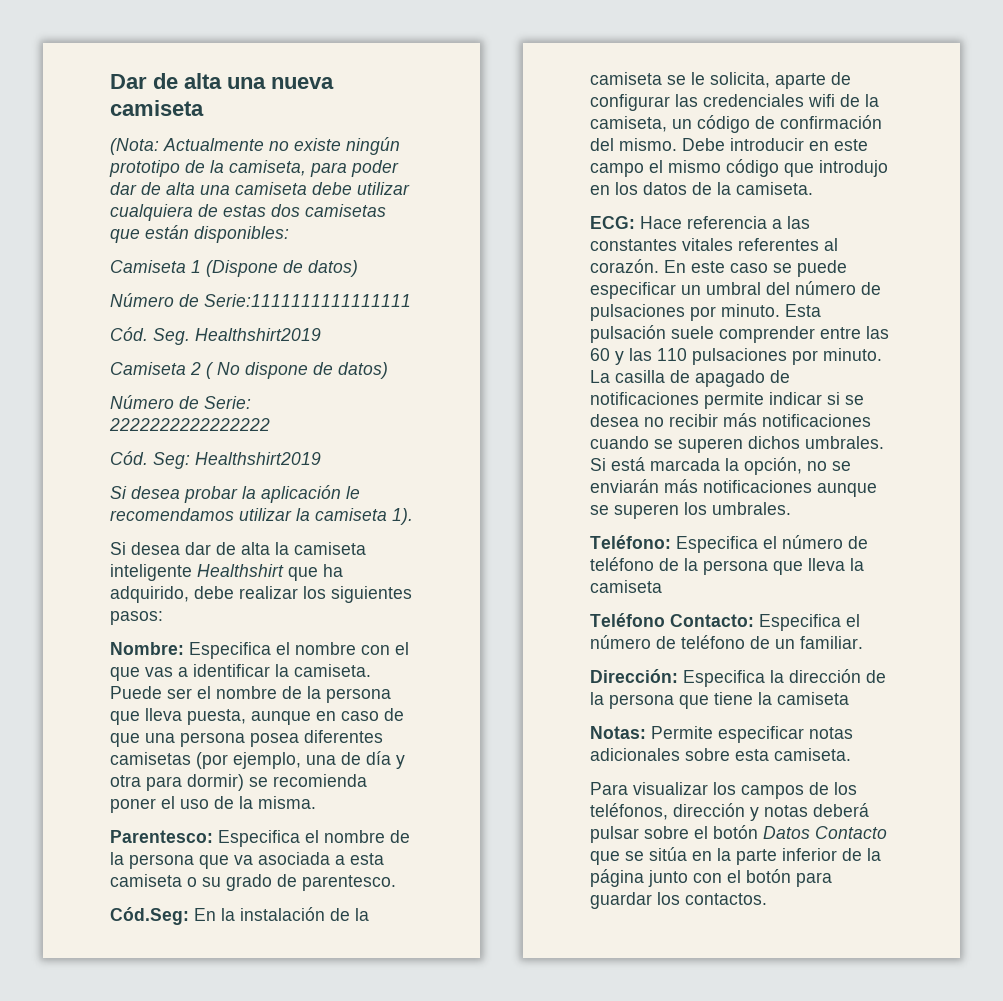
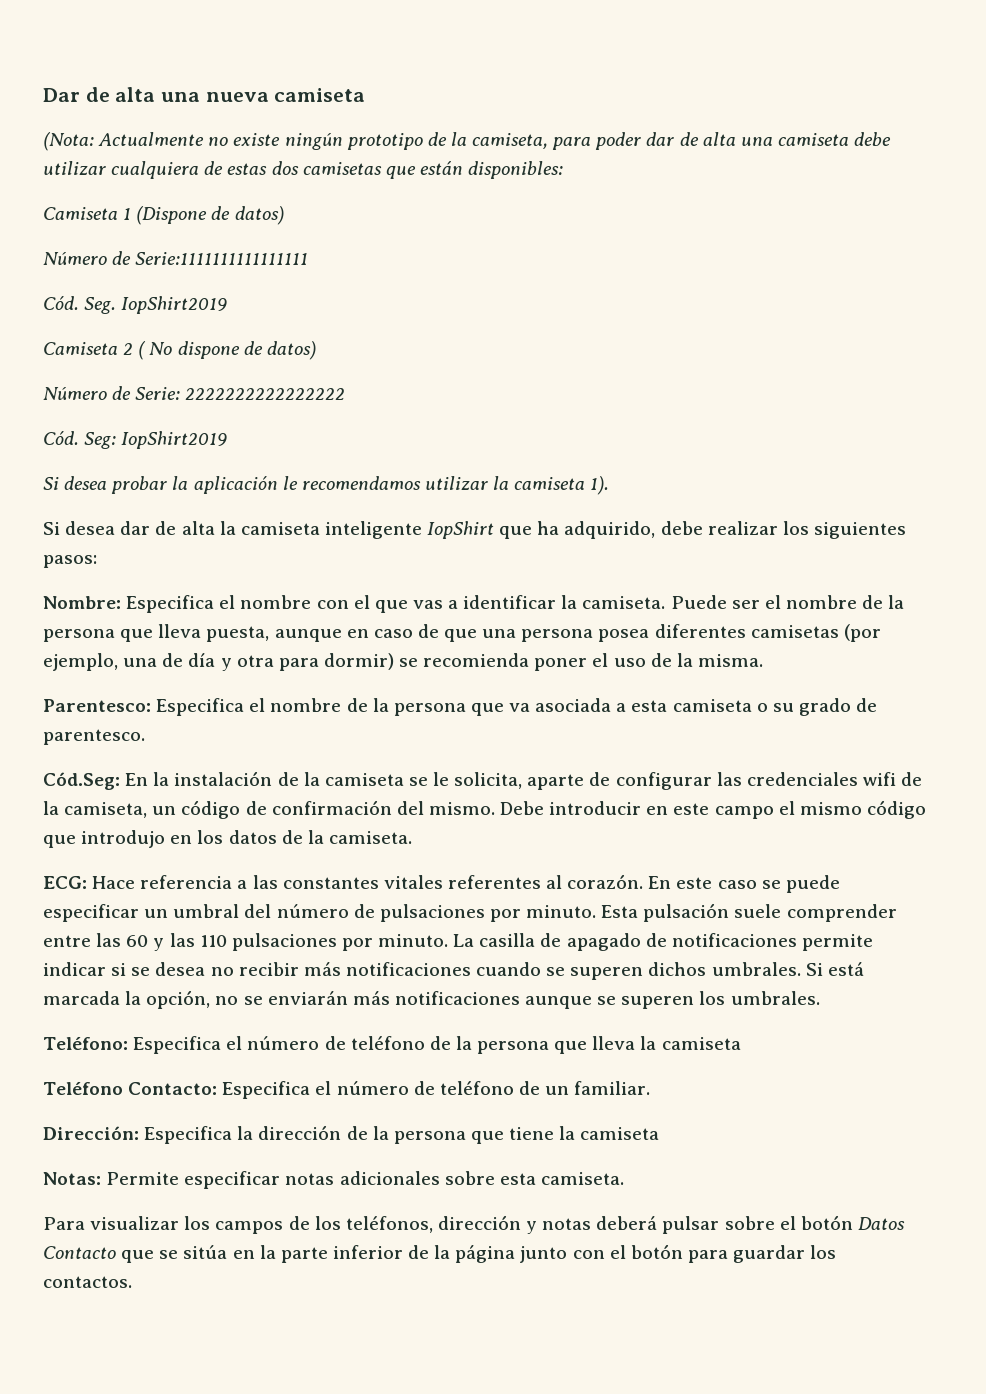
- Cód. Seg. Healthshirt2019
+ Cód. Seg. IopShirt2019
- Cód. Seg: Healthshirt2019
+ Cód. Seg: IopShirt2019
- Si desea dar de alta la camiseta inteligente Healthshirt que ha adquirido, debe realizar los siguientes pasos:
+ Si desea dar de alta la camiseta inteligente IopShirt que ha adquirido, debe realizar los siguientes pasos:

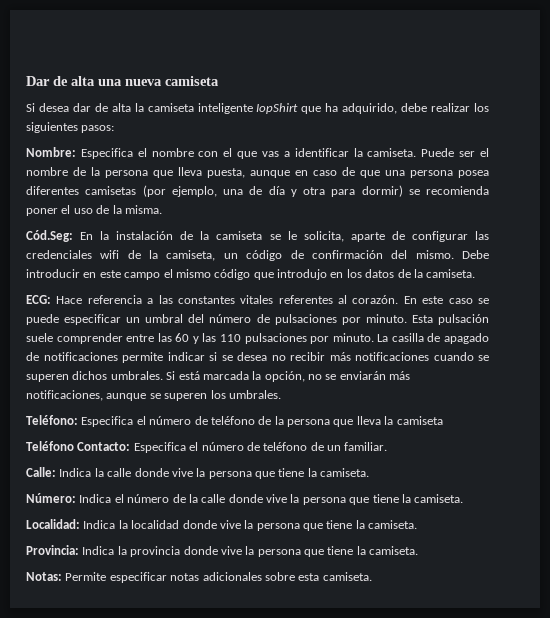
- (Nota: Actualmente no existe ningún prototipo de la camiseta, para poder dar de alta una camiseta debe utilizar cualquiera de estas dos camisetas que están disponibles:
- Camiseta 1 (Dispone de datos)
- Número de Serie:1111111111111111
- Cód. Seg. IopShirt2019
- Camiseta 2 ( No dispone de datos)
- Número de Serie: 2222222222222222
- Cód. Seg: IopShirt2019
- Si desea probar la aplicación le recomendamos utilizar la camiseta 1).
- Parentesco: Especifica el nombre de la persona que va asociada a esta camiseta o su grado de parentesco.
- Si está marcada la opción, no se enviarán más notificaciones aunque se superen los umbrales.
+ Si está marcada la opción, no se enviarán más notificaciones, aunque se superen los umbrales.
- Dirección: Especifica la dirección de la persona que tiene la camiseta
+ Calle: Indica la calle donde vive la persona que tiene la camiseta.
+ Número: Indica el número de la calle donde vive la persona que tiene la camiseta.
+ Localidad: Indica la localidad donde vive la persona que tiene la camiseta.
+ Provincia: Indica la provincia donde vive la persona que tiene la camiseta.
- Para visualizar los campos de los teléfonos, dirección y notas deberá pulsar sobre el botón Datos Contacto que se sitúa en la parte inferior de la página junto con el botón para guardar los contactos.

